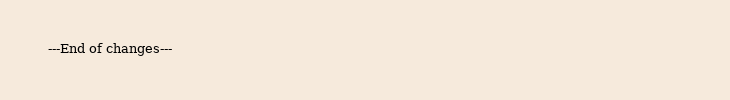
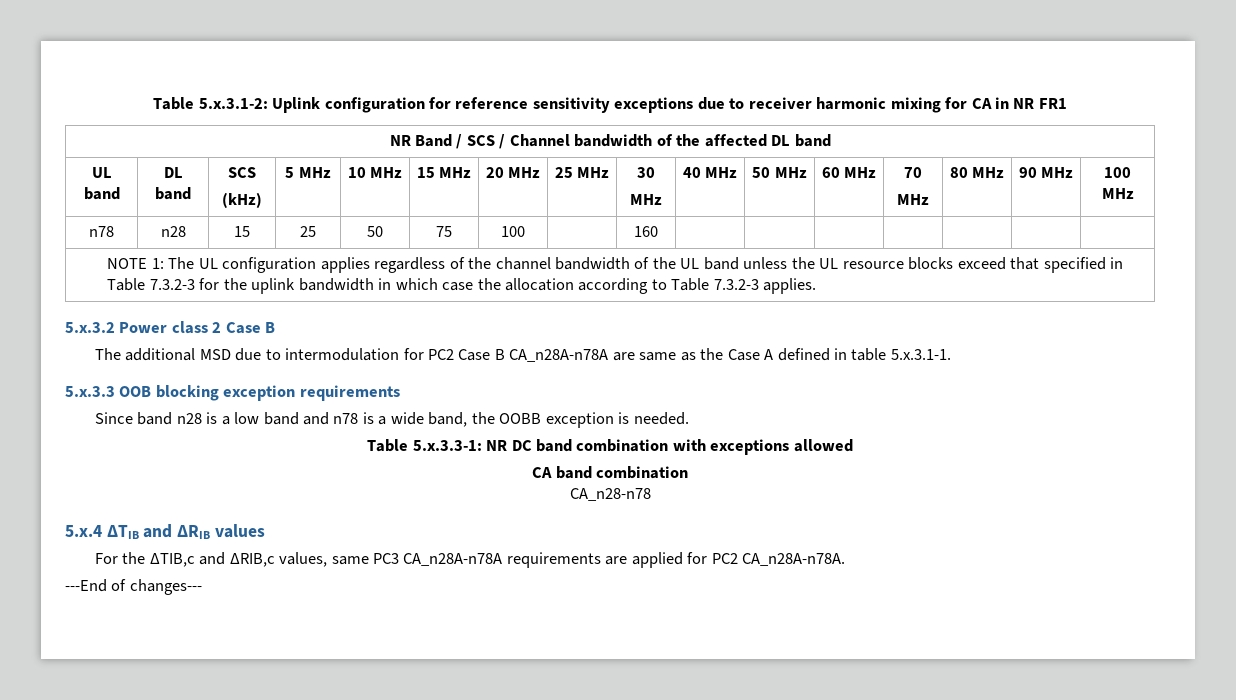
+ Table 5.x.3.1-2: Uplink configuration for reference sensitivity exceptions due to receiver harmonic mixing for CA in NR FR1
+ NR Band / SCS / Channel bandwidth of the affected DL band
+ UL band | DL band | SCS
+ (kHz) | 5 MHz | 10 MHz | 15 MHz | 20 MHz | 25 MHz | 30
+ MHz | 40 MHz | 50 MHz | 60 MHz | 70
+ MHz | 80 MHz | 90 MHz | 100 MHz
+ n78 | n28 | 15 | 25 | 50 | 75 | 100 | | 160 | | | | | | |
+ NOTE 1: The UL configuration applies regardless of the channel bandwidth of the UL band unless the UL resource blocks exceed that specified in Table 7.3.2-3 for the uplink bandwidth in which case the allocation according to Table 7.3.2-3 applies.
+ 5.x.3.2 Power class 2 Case B
+ The additional MSD due to intermodulation for PC2 Case B CA_n28A-n78A are same as the Case A defined in table 5.x.3.1-1.
+ 5.x.3.3 OOB blocking exception requirements
+ Since band n28 is a low band and n78 is a wide band, the OOBB exception is needed.
+ Table 5.x.3.3-1: NR DC band combination with exceptions allowed
+ CA band combination
+ CA_n28-n78
+ 5.x.4 ∆TIB and ∆RIB values
+ For the ∆TIB,c and ∆RIB,c values, same PC3 CA_n28A-n78A requirements are applied for PC2 CA_n28A-n78A.

